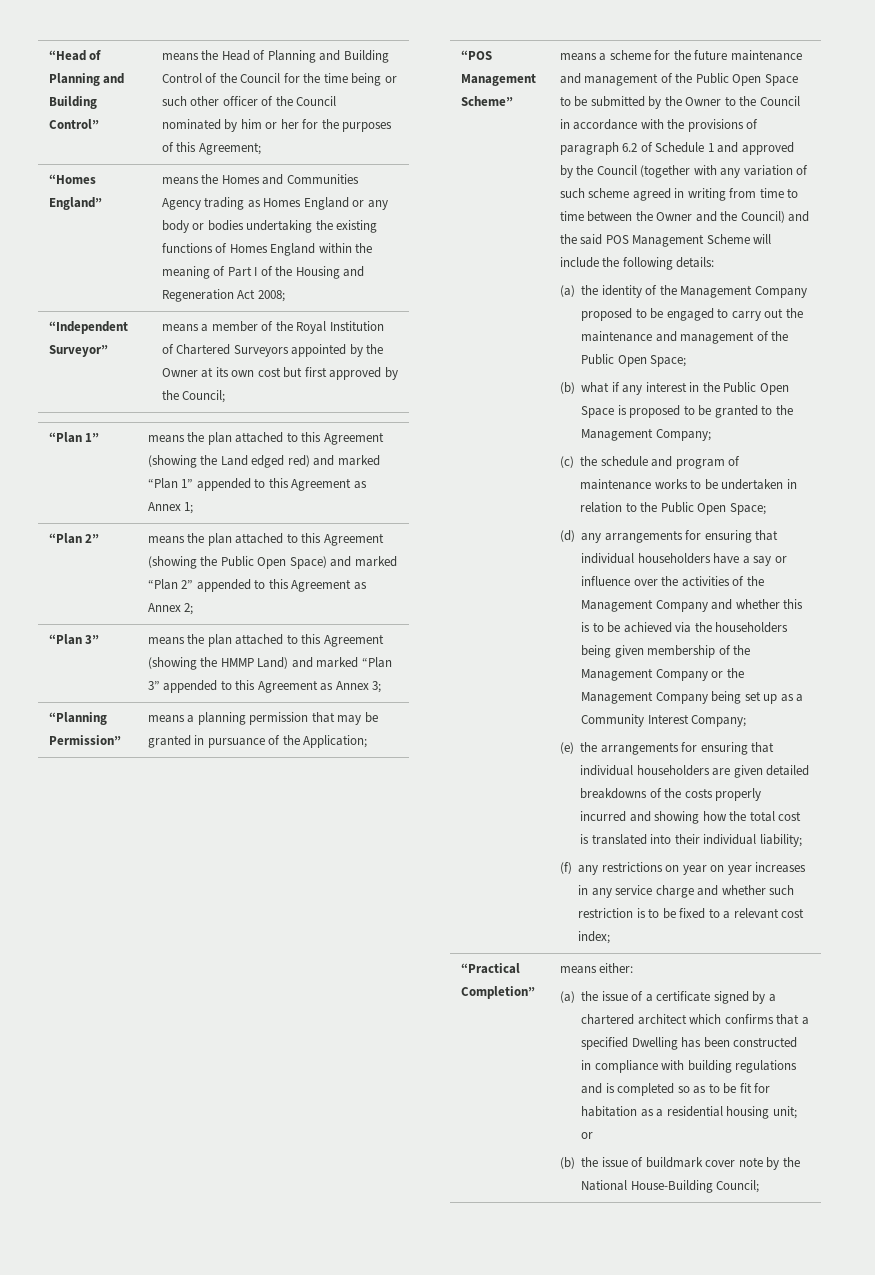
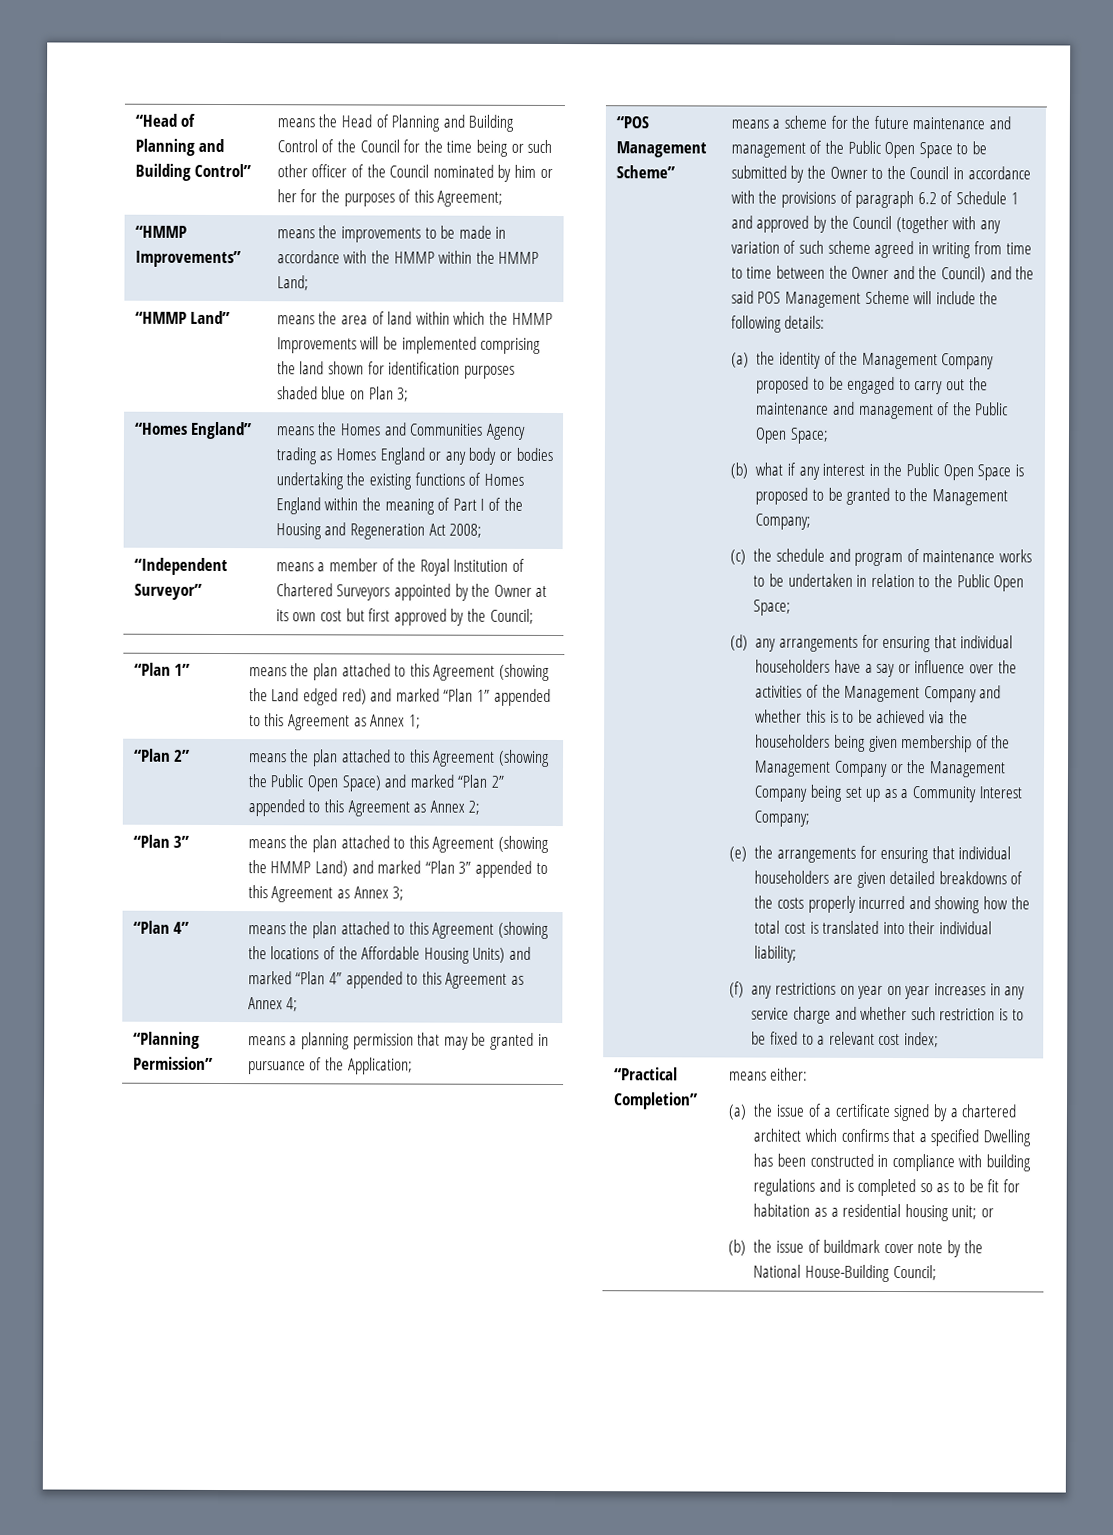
+ “HMMP Improvements” | means the improvements to be made in accordance with the HMMP within the HMMP Land;
+ “HMMP Land” | means the area of land within which the HMMP Improvements will be implemented comprising the land shown for identification purposes shaded blue on Plan 3;
+ “Plan 4” | means the plan attached to this Agreement (showing the locations of the Affordable Housing Units) and marked “Plan 4” appended to this Agreement as Annex 4;

